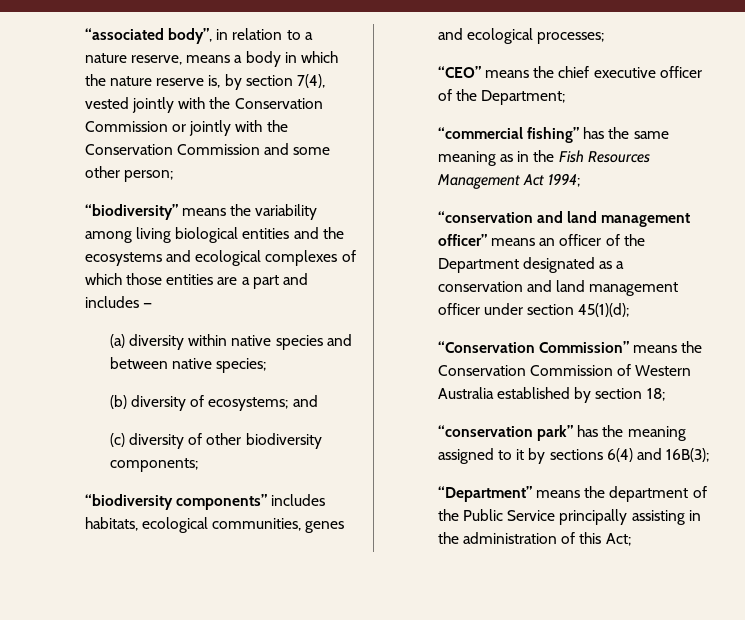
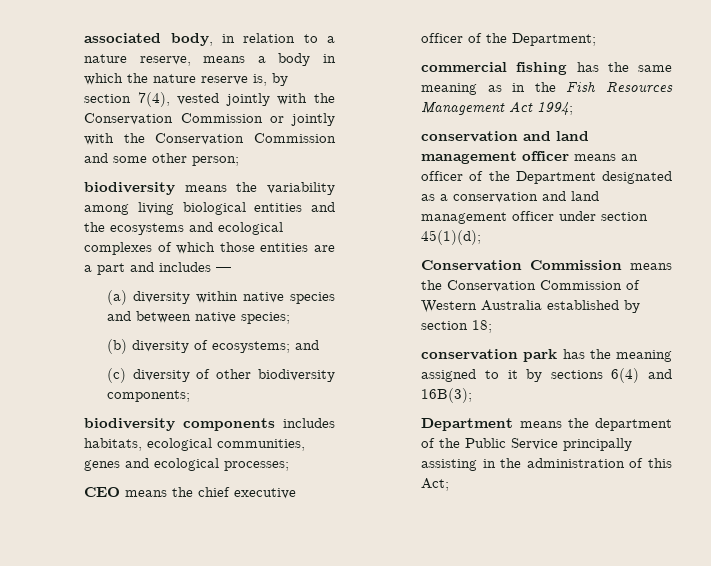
- “associated body”, in relation to a nature reserve, means a body in which the nature reserve is, by section 7(4), vested jointly with the Conservation Commission or jointly with the Conservation Commission and some other person;
+ associated body, in relation to a nature reserve, means a body in which the nature reserve is, by section 7(4), vested jointly with the Conservation Commission or jointly with the Conservation Commission and some other person;
- “biodiversity” means the variability among living biological entities and the ecosystems and ecological complexes of which those entities are a part and includes —
+ biodiversity means the variability among living biological entities and the ecosystems and ecological complexes of which those entities are a part and includes —
- “biodiversity components” includes habitats, ecological communities, genes and ecological processes;
+ biodiversity components includes habitats, ecological communities, genes and ecological processes;
- “CEO” means the chief executive officer of the Department;
+ CEO means the chief executive officer of the Department;
- “commercial fishing” has the same meaning as in the Fish Resources Management Act 1994;
+ commercial fishing has the same meaning as in the Fish Resources Management Act 1994;
- “conservation and land management officer” means an officer of the Department designated as a conservation and land management officer under section 45(1)(d);
+ conservation and land management officer means an officer of the Department designated as a conservation and land management officer under section 45(1)(d);
- “Conservation Commission” means the Conservation Commission of Western Australia established by section 18;
+ Conservation Commission means the Conservation Commission of Western Australia established by section 18;
- “conservation park” has the meaning assigned to it by sections 6(4) and 16B(3);
+ conservation park has the meaning assigned to it by sections 6(4) and 16B(3);
- “Department” means the department of the Public Service principally assisting in the administration of this Act;
+ Department means the department of the Public Service principally assisting in the administration of this Act;

